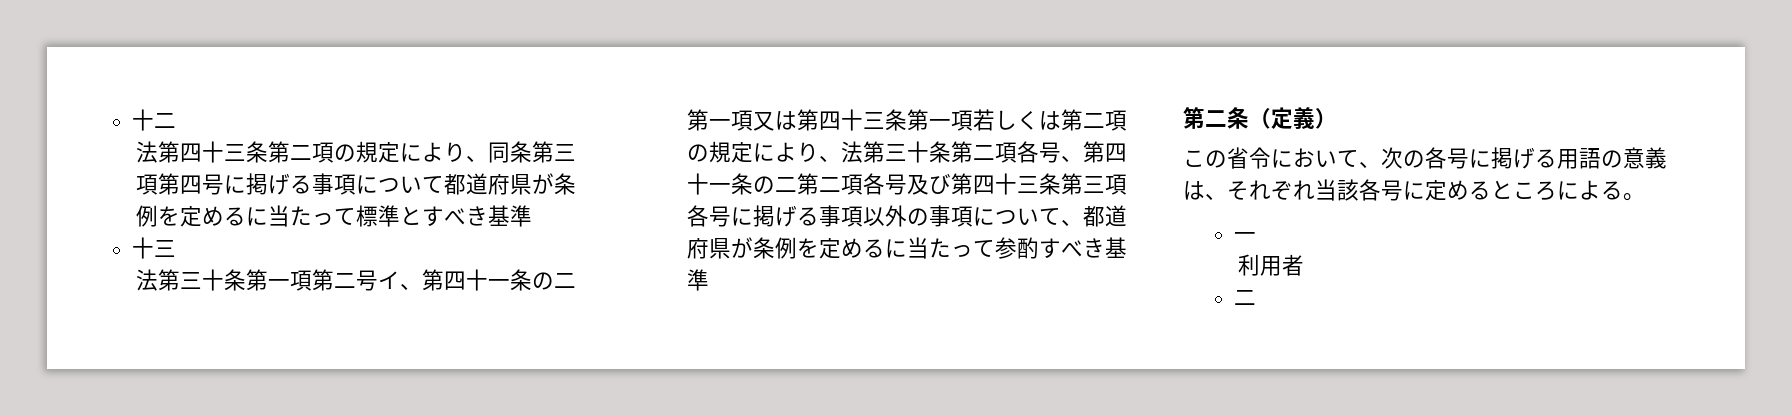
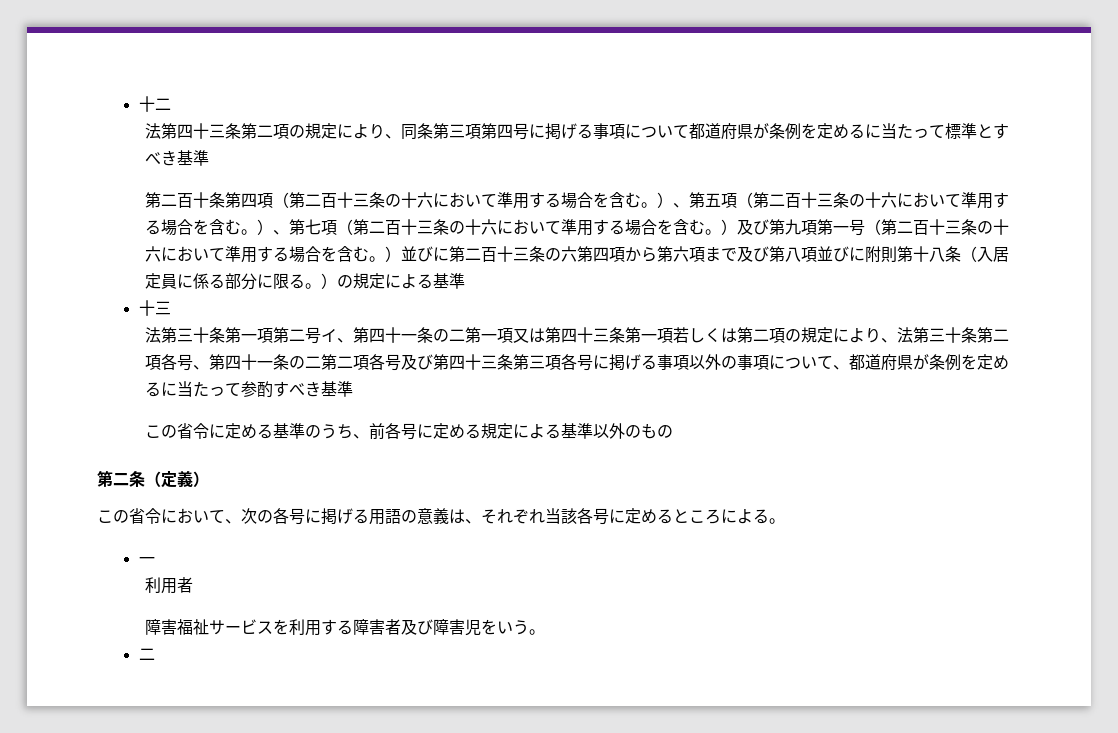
+ 第二百十条第四項（第二百十三条の十六において準用する場合を含む。）、第五項（第二百十三条の十六において準用する場合を含む。）、第七項（第二百十三条の十六において準用する場合を含む。）及び第九項第一号（第二百十三条の十六において準用する場合を含む。）並びに第二百十三条の六第四項から第六項まで及び第八項並びに附則第十八条（入居定員に係る部分に限る。）の規定による基準
+ この省令に定める基準のうち、前各号に定める規定による基準以外のもの
+ 障害福祉サービスを利用する障害者及び障害児をいう。

